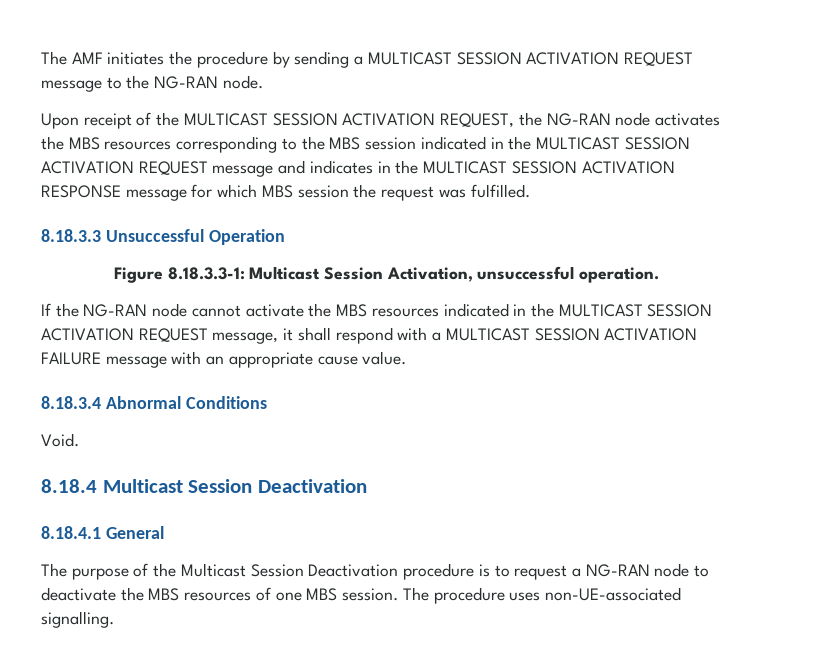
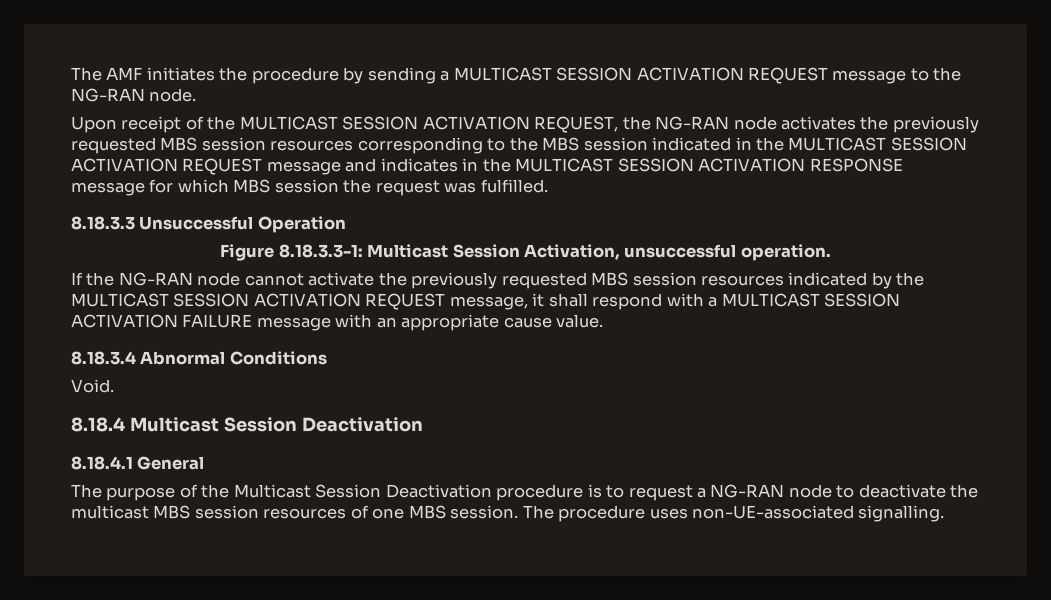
- Upon receipt of the MULTICAST SESSION ACTIVATION REQUEST, the NG-RAN node activates the MBS resources corresponding to the MBS session indicated in the MULTICAST SESSION ACTIVATION REQUEST message and indicates in the MULTICAST SESSION ACTIVATION RESPONSE message for which MBS session the request was fulfilled.
+ Upon receipt of the MULTICAST SESSION ACTIVATION REQUEST, the NG-RAN node activates the previously requested MBS session resources corresponding to the MBS session indicated in the MULTICAST SESSION ACTIVATION REQUEST message and indicates in the MULTICAST SESSION ACTIVATION RESPONSE message for which MBS session the request was fulfilled.
- If the NG-RAN node cannot activate the MBS resources indicated in the MULTICAST SESSION ACTIVATION REQUEST message, it shall respond with a MULTICAST SESSION ACTIVATION FAILURE message with an appropriate cause value.
+ If the NG-RAN node cannot activate the previously requested MBS session resources indicated by the MULTICAST SESSION ACTIVATION REQUEST message, it shall respond with a MULTICAST SESSION ACTIVATION FAILURE message with an appropriate cause value.
- The purpose of the Multicast Session Deactivation procedure is to request a NG-RAN node to deactivate the MBS resources of one MBS session.
+ The purpose of the Multicast Session Deactivation procedure is to request a NG-RAN node to deactivate the multicast MBS session resources of one MBS session.

